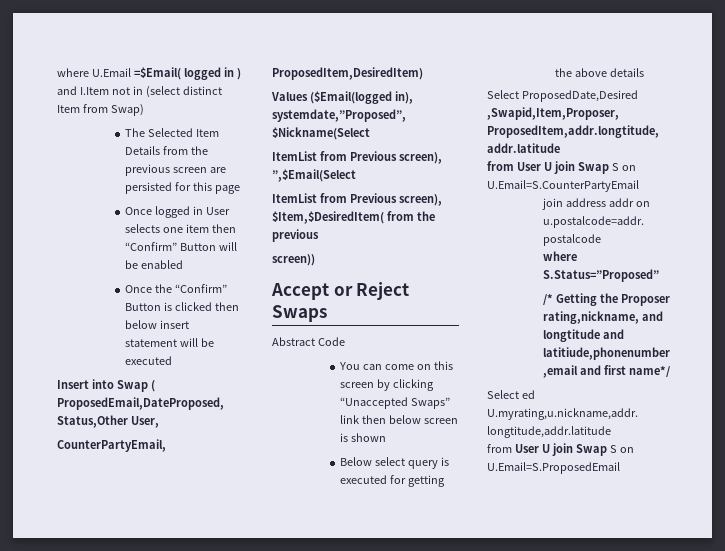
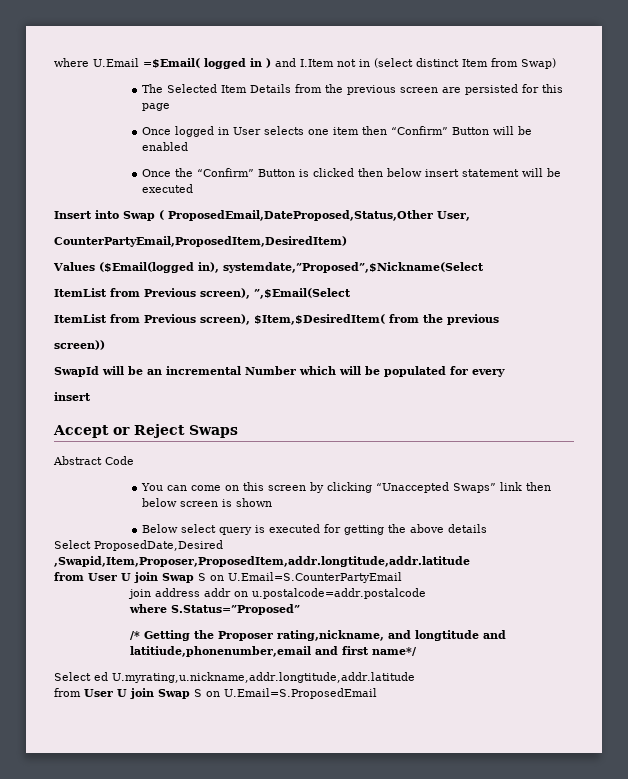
+ SwapId will be an incremental Number which will be populated for every
+ insert

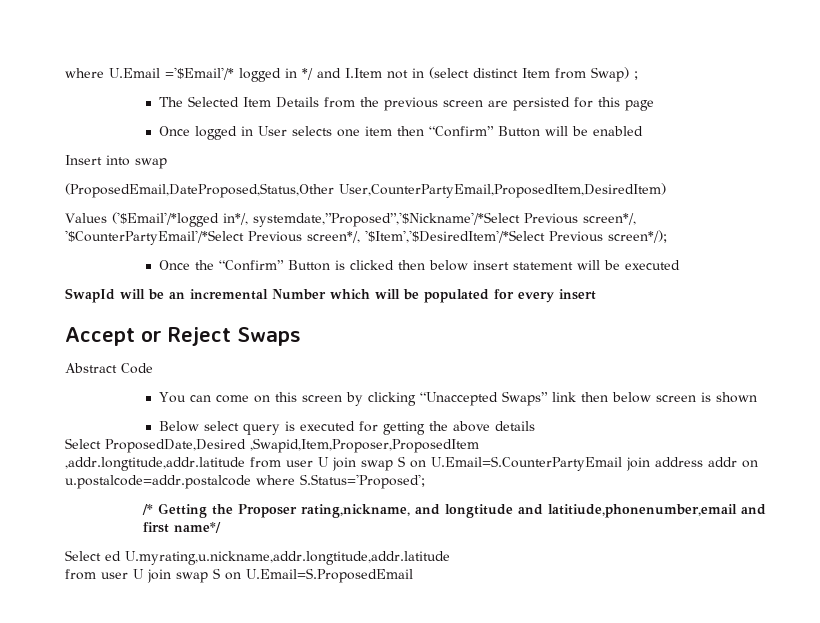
- where U.Email =$Email( logged in ) and I.Item not in (select distinct Item from Swap)
+ where U.Email ='$Email'/* logged in */ and I.Item not in (select distinct Item from Swap) ;
+ Insert into swap
+ (ProposedEmail,DateProposed,Status,Other User,CounterPartyEmail,ProposedItem,DesiredItem)
+ Values ('$Email'/*logged in*/, systemdate,”Proposed”,'$Nickname'/*Select Previous screen*/, '$CounterPartyEmail'/*Select Previous screen*/, '$Item','$DesiredItem'/*Select Previous screen*/);
- Insert into Swap ( ProposedEmail,DateProposed,Status,Other User,
- CounterPartyEmail,ProposedItem,DesiredItem)
- Values ($Email(logged in), systemdate,”Proposed”,$Nickname(Select
- ItemList from Previous screen), ”,$Email(Select
- ItemList from Previous screen), $Item,$DesiredItem( from the previous
- screen))
- SwapId will be an incremental Number which will be populated for every
- insert
+ SwapId will be an incremental Number which will be populated for every insert
- Select ProposedDate,Desired ,Swapid,Item,Proposer,ProposedItem,addr.longtitude,addr.latitude
- from User U join Swap S on U.Email=S.CounterPartyEmail
- join address addr on u.postalcode=addr.postalcode
- where S.Status=”Proposed”
+ Select ProposedDate,Desired ,Swapid,Item,Proposer,ProposedItem
+ ,addr.longtitude,addr.latitude from user U join swap S on U.Email=S.CounterPartyEmail join address addr on u.postalcode=addr.postalcode where S.Status='Proposed';
- from User U join Swap S on U.Email=S.ProposedEmail
+ from user U join swap S on U.Email=S.ProposedEmail

